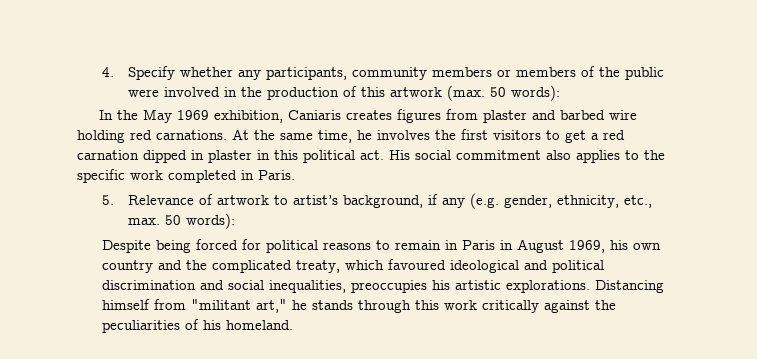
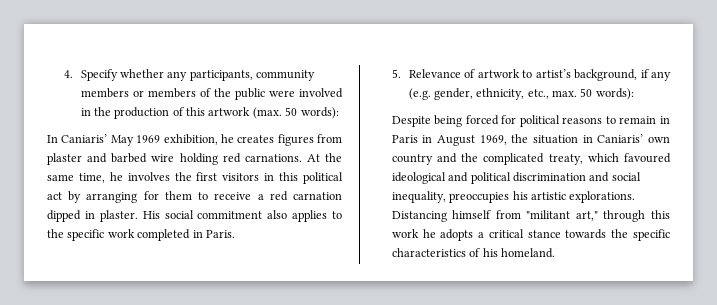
- In the May 1969 exhibition, Caniaris creates figures from plaster and barbed wire holding red carnations.
+ In Caniaris’ May 1969 exhibition, he creates figures from plaster and barbed wire holding red carnations.
- At the same time, he involves the first visitors to get a red carnation dipped in plaster in this political act.
+ At the same time, he involves the first visitors in this political act by arranging for them to receive a red carnation dipped in plaster.
- Despite being forced for political reasons to remain in Paris in August 1969, his own country and the complicated treaty, which favoured ideological and political discrimination and social inequalities, preoccupies his artistic explorations.
+ Despite being forced for political reasons to remain in Paris in August 1969, the situation in Caniaris’ own country and the complicated treaty, which favoured ideological and political discrimination and social inequality, preoccupies his artistic explorations.
- Distancing himself from "militant art," he stands through this work critically against the peculiarities of his homeland.
+ Distancing himself from "militant art," through this work he adopts a critical stance towards the specific characteristics of his homeland.

